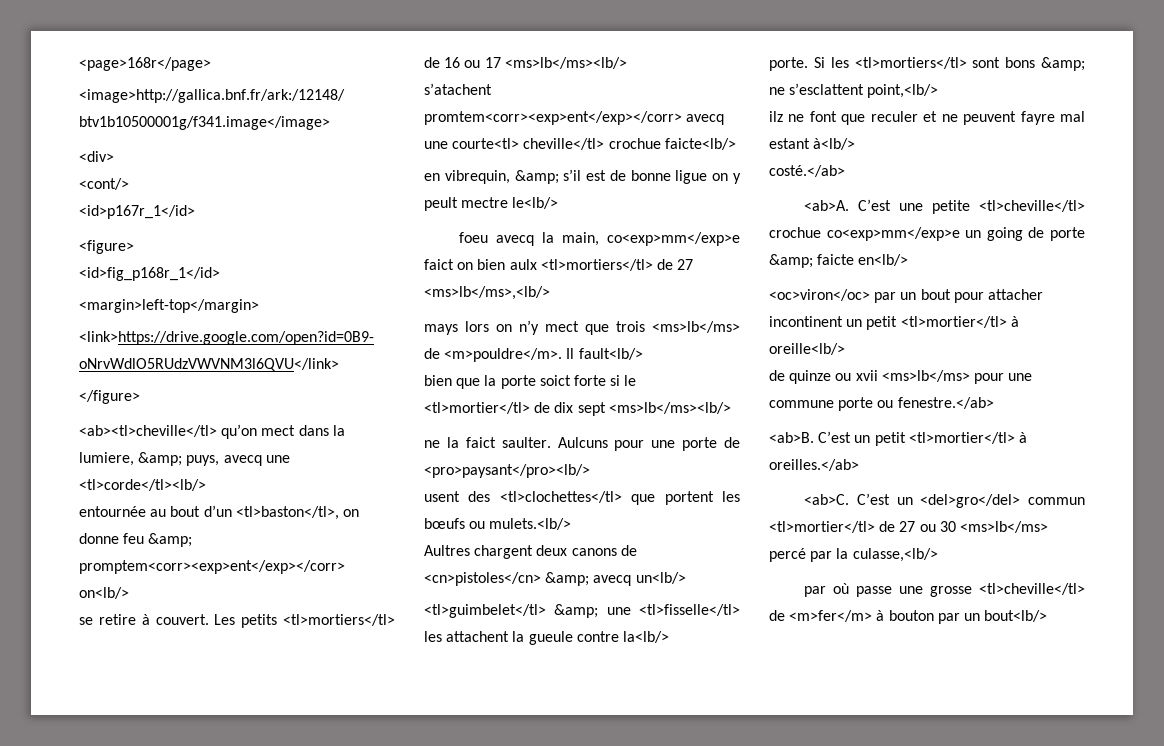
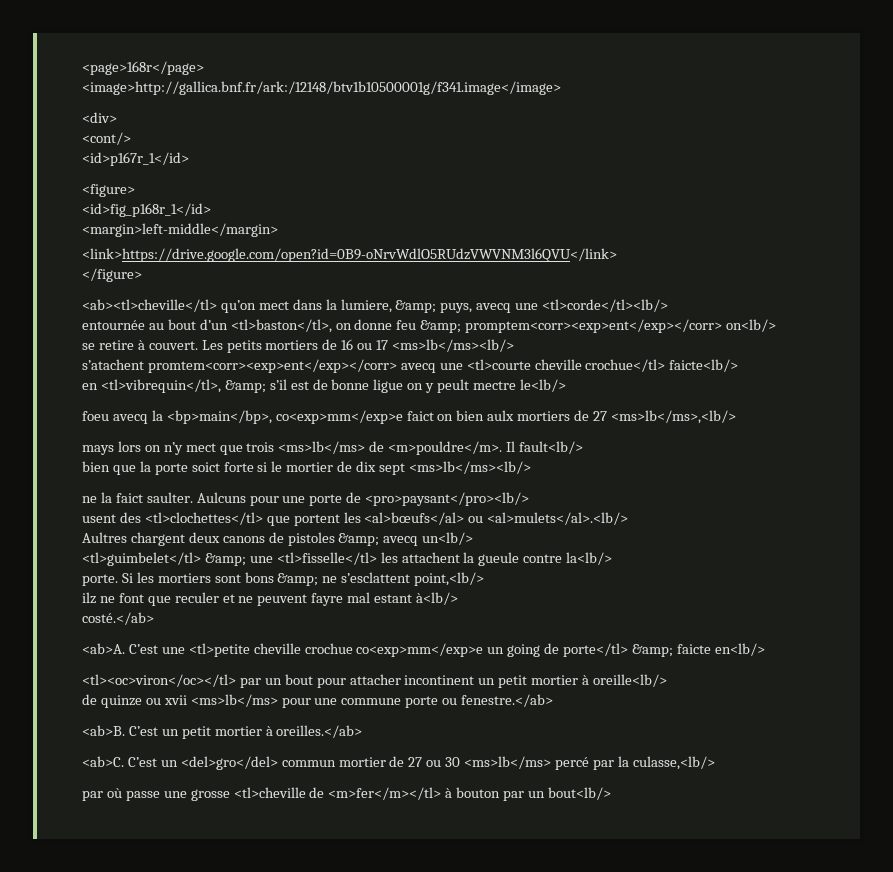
- <margin>left-top</margin>
+ <margin>left-middle</margin>
- Les petits <tl>mortiers</tl> de 16 ou 17 <ms>lb</ms><lb/>
+ Les petits mortiers de 16 ou 17 <ms>lb</ms><lb/>
- s’atachent promtem<corr><exp>ent</exp></corr> avecq une courte<tl> cheville</tl> crochue faicte<lb/>
+ s’atachent promtem<corr><exp>ent</exp></corr> avecq une <tl>courte cheville crochue</tl> faicte<lb/>
- en vibrequin, &amp; s’il est de bonne ligue on y peult mectre le<lb/>
+ en <tl>vibrequin</tl>, &amp; s’il est de bonne ligue on y peult mectre le<lb/>
- foeu avecq la main, co<exp>mm</exp>e faict on bien aulx <tl>mortiers</tl> de 27 <ms>lb</ms>,<lb/>
+ foeu avecq la <bp>main</bp>, co<exp>mm</exp>e faict on bien aulx mortiers de 27 <ms>lb</ms>,<lb/>
- bien que la porte soict forte si le <tl>mortier</tl> de dix sept <ms>lb</ms><lb/>
+ bien que la porte soict forte si le mortier de dix sept <ms>lb</ms><lb/>
- usent des <tl>clochettes</tl> que portent les bœufs ou mulets.<lb/>
+ usent des <tl>clochettes</tl> que portent les <al>bœufs</al> ou <al>mulets</al>.<lb/>
- Aultres chargent deux canons de <cn>pistoles</cn> &amp; avecq un<lb/>
+ Aultres chargent deux canons de pistoles &amp; avecq un<lb/>
- Si les <tl>mortiers</tl> sont bons &amp; ne s’esclattent point,<lb/>
+ Si les mortiers sont bons &amp; ne s’esclattent point,<lb/>
- C’est une petite <tl>cheville</tl> crochue co<exp>mm</exp>e un going de porte &amp; faicte en<lb/>
+ C’est une <tl>petite cheville crochue co<exp>mm</exp>e un going de porte</tl> &amp; faicte en<lb/>
- <oc>viron</oc> par un bout pour attacher incontinent un petit <tl>mortier</tl> à oreille<lb/>
+ <tl><oc>viron</oc></tl> par un bout pour attacher incontinent un petit mortier à oreille<lb/>
- C’est un petit <tl>mortier</tl> à oreilles.</ab>
+ C’est un petit mortier à oreilles.</ab>
- C’est un <del>gro</del> commun <tl>mortier</tl> de 27 ou 30 <ms>lb</ms> percé par la culasse,<lb/>
+ C’est un <del>gro</del> commun mortier de 27 ou 30 <ms>lb</ms> percé par la culasse,<lb/>
- par où passe une grosse <tl>cheville</tl> de <m>fer</m> à bouton par un bout<lb/>
+ par où passe une grosse <tl>cheville de <m>fer</m></tl> à bouton par un bout<lb/>

